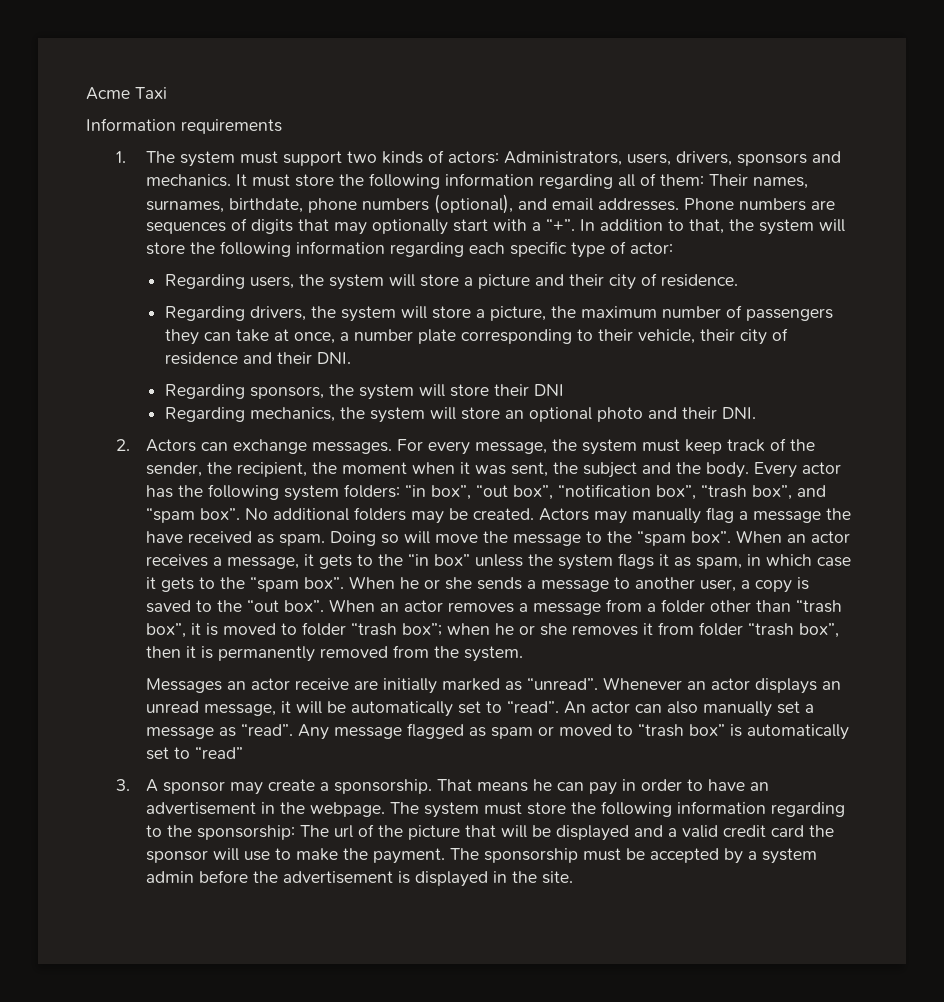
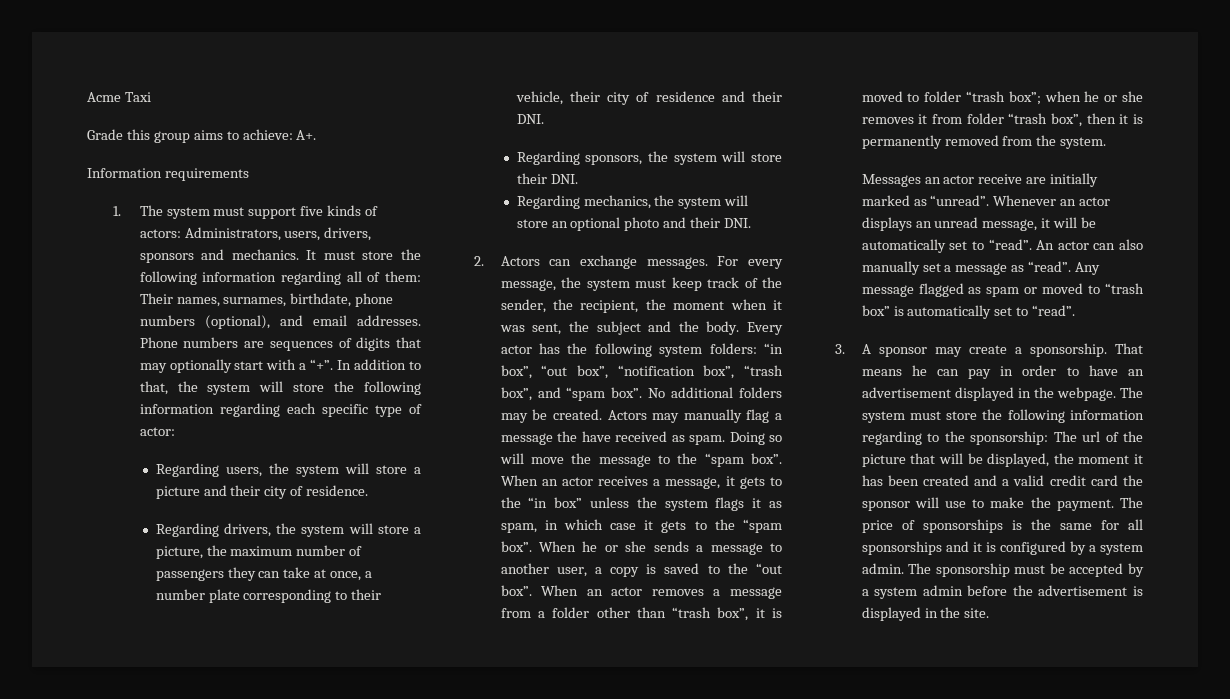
+ Grade this group aims to achieve: A+.
- 1. The system must support two kinds of actors: Administrators, users, drivers, sponsors and mechanics.
+ 1. The system must support five kinds of actors: Administrators, users, drivers, sponsors and mechanics.
- Regarding sponsors, the system will store their DNI
+ Regarding sponsors, the system will store their DNI.
- Any message flagged as spam or moved to “trash box” is automatically set to “read”
+ Any message flagged as spam or moved to “trash box” is automatically set to “read”.
- That means he can pay in order to have an advertisement in the webpage.
+ That means he can pay in order to have an advertisement displayed in the webpage.
- The system must store the following information regarding to the sponsorship: The url of the picture that will be displayed and a valid credit card the sponsor will use to make the payment.
+ The system must store the following information regarding to the sponsorship: The url of the picture that will be displayed, the moment it has been created and a valid credit card the sponsor will use to make the payment.
- The sponsorship must be accepted by a system admin before the advertisement is displayed in the site.
+ The price of sponsorships is the same for all sponsorships and it is configured by a system admin. The sponsorship must be accepted by a system admin before the advertisement is displayed in the site.

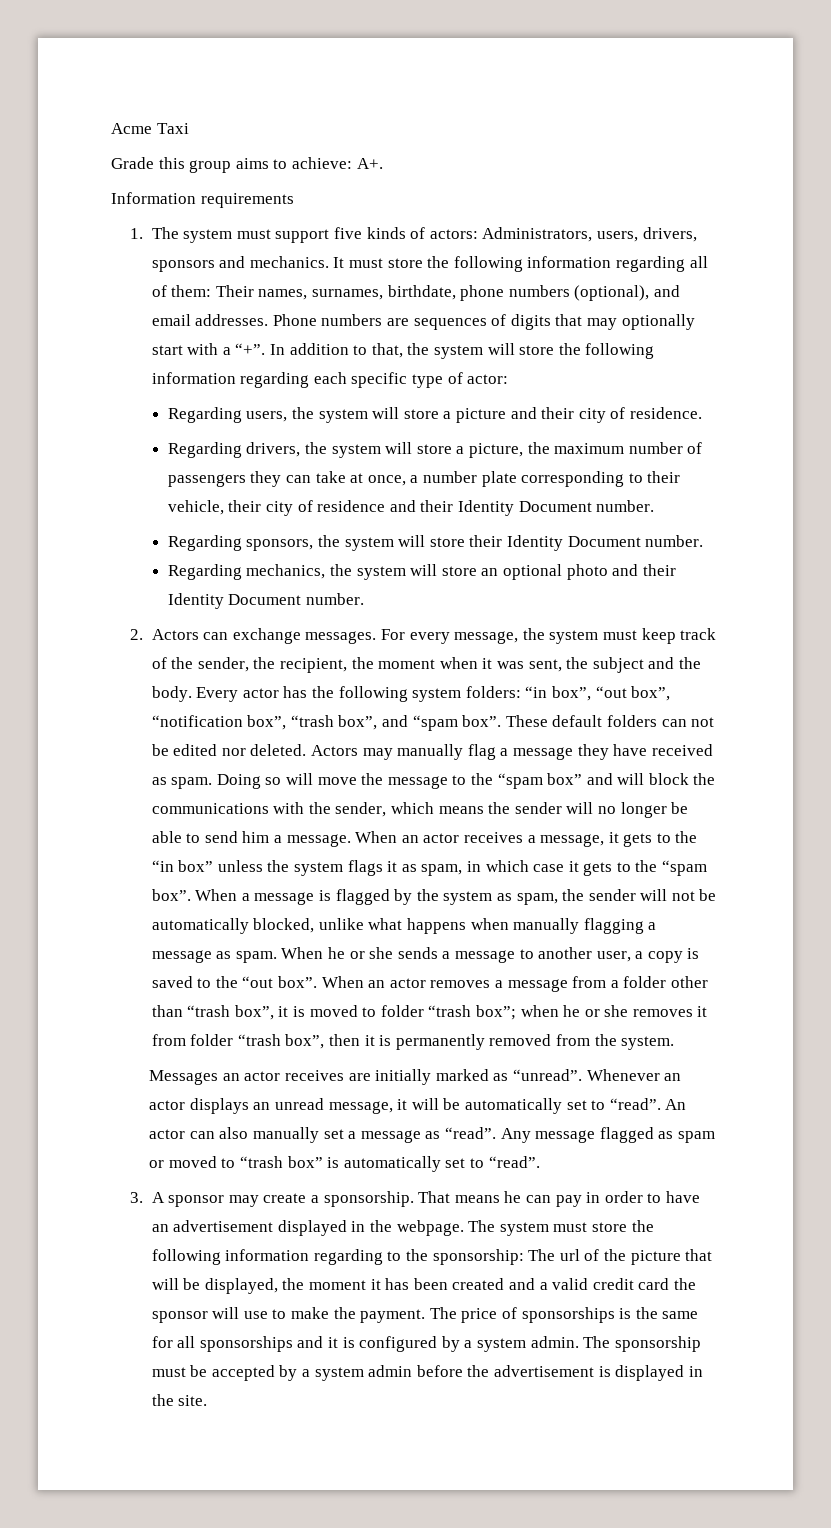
- Regarding drivers, the system will store a picture, the maximum number of passengers they can take at once, a number plate corresponding to their vehicle, their city of residence and their DNI.
+ Regarding drivers, the system will store a picture, the maximum number of passengers they can take at once, a number plate corresponding to their vehicle, their city of residence and their Identity Document number.
- Regarding sponsors, the system will store their DNI.
+ Regarding sponsors, the system will store their Identity Document number.
- Regarding mechanics, the system will store an optional photo and their DNI.
+ Regarding mechanics, the system will store an optional photo and their Identity Document number.
- No additional folders may be created.
+ These default folders can not be edited nor deleted.
- Actors may manually flag a message the have received as spam.
+ Actors may manually flag a message they have received as spam.
- Doing so will move the message to the “spam box”.
+ Doing so will move the message to the “spam box” and will block the communications with the sender, which means the sender will no longer be able to send him a message.
- When he or she sends a message to another user, a copy is saved to the “out box”.
+ When a message is flagged by the system as spam, the sender will not be automatically blocked, unlike what happens when manually flagging a message as spam. When he or she sends a message to another user, a copy is saved to the “out box”.
- Messages an actor receive are initially marked as “unread”.
+ Messages an actor receives are initially marked as “unread”.

